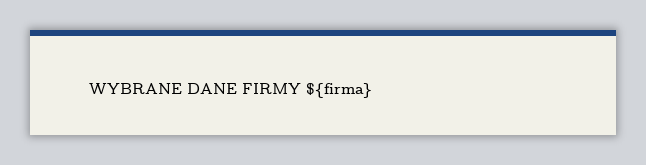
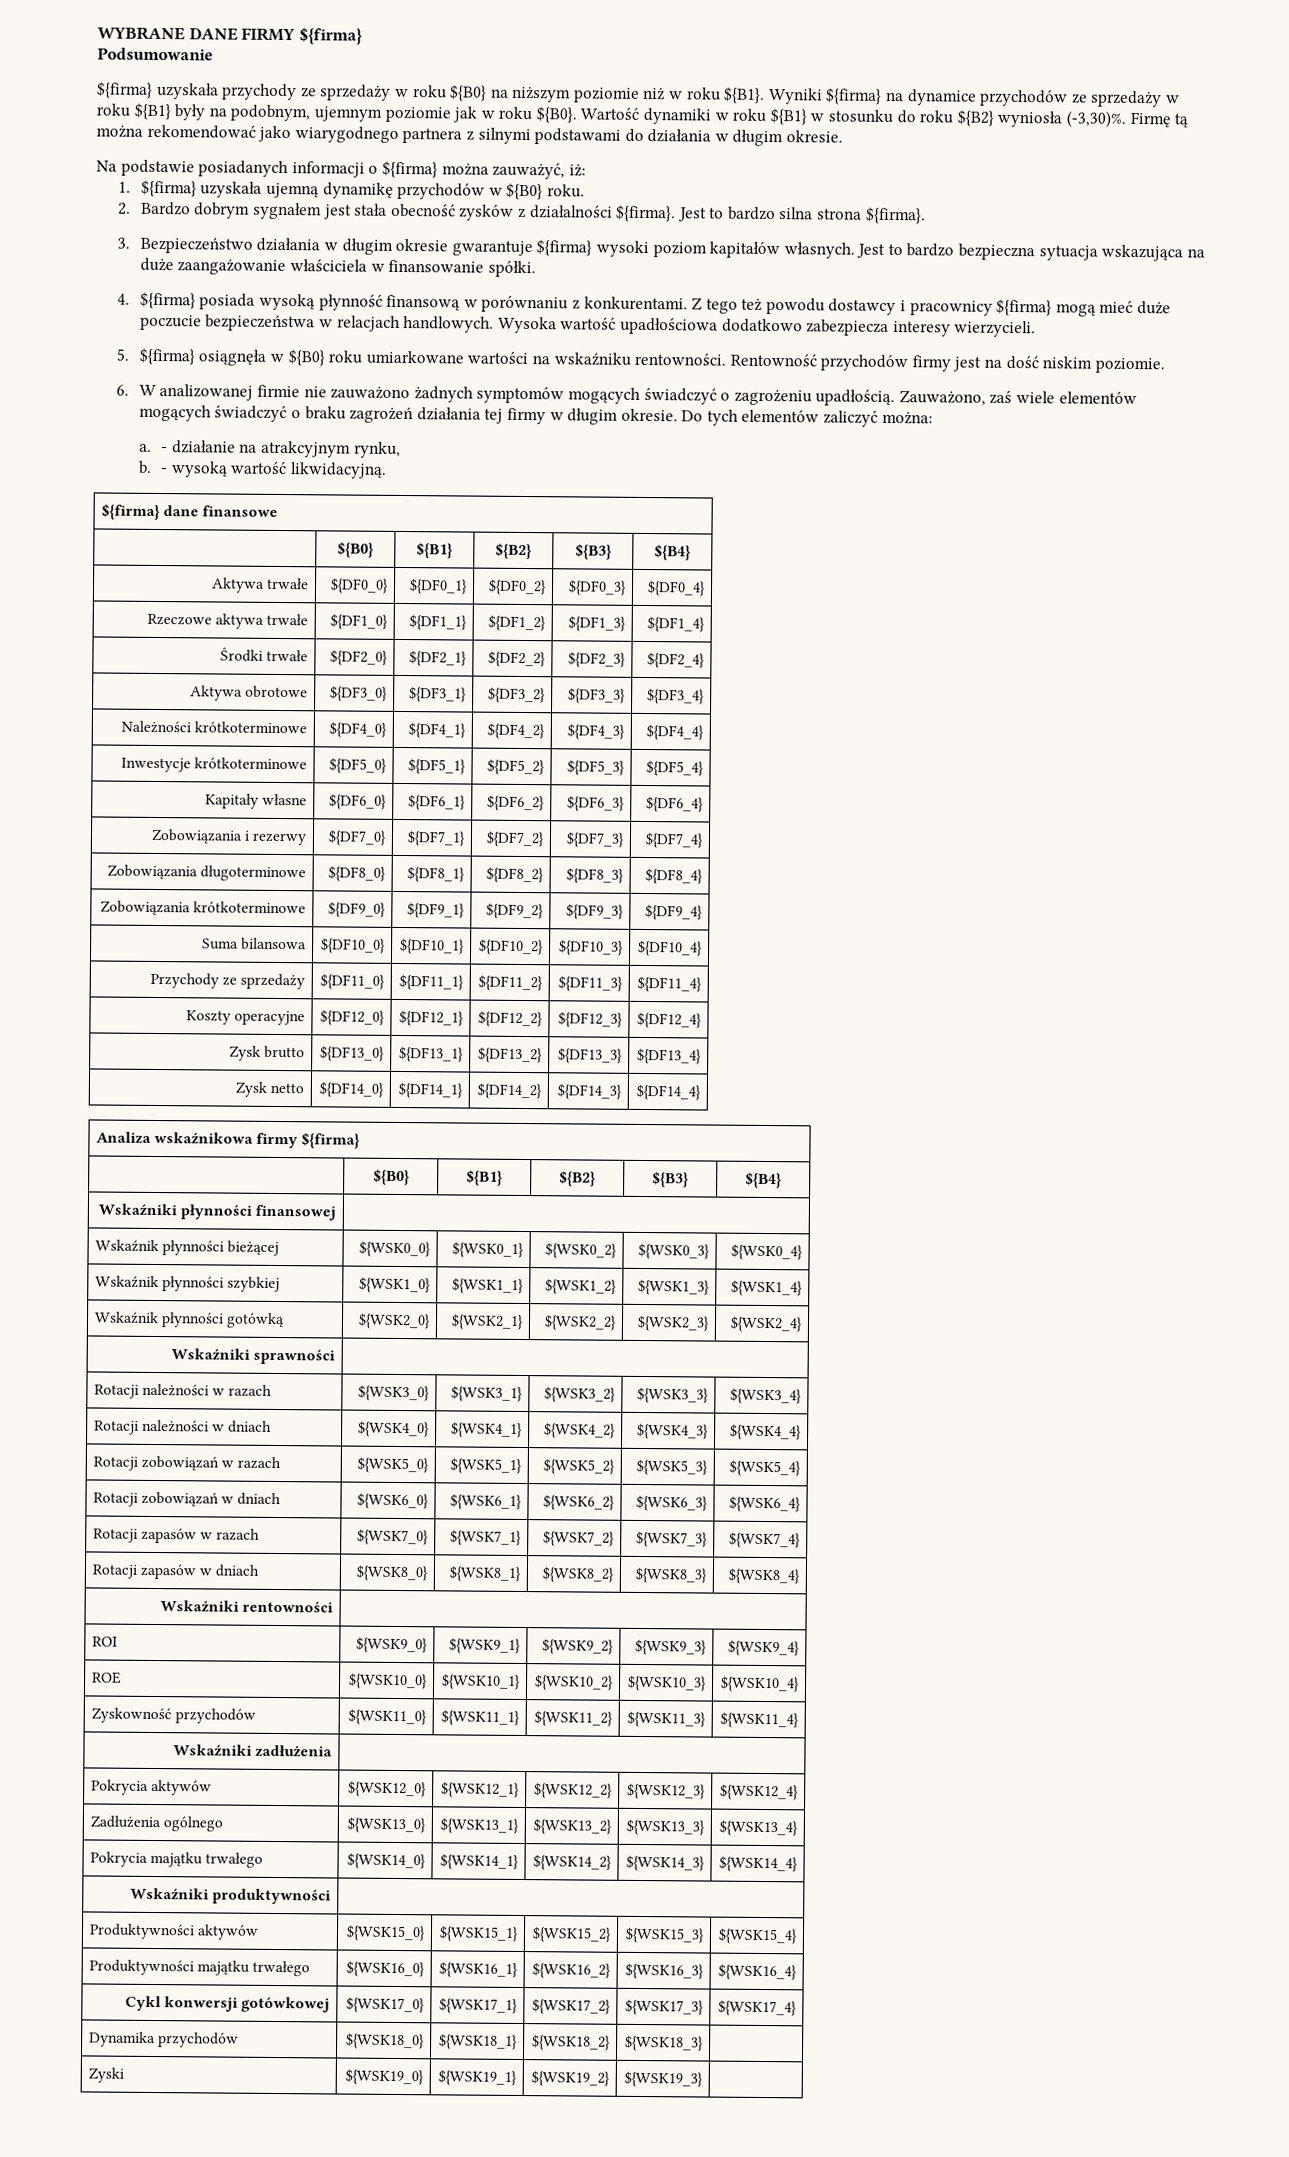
+ Podsumowanie
+ ${firma} uzyskała przychody ze sprzedaży w roku ${B0} na niższym poziomie niż w roku ${B1}. Wyniki ${firma} na dynamice przychodów ze sprzedaży w roku ${B1} były na podobnym, ujemnym poziomie jak w roku ${B0}. Wartość dynamiki w roku ${B1} w stosunku do roku ${B2} wyniosła (-3,30)%. Firmę tą można rekomendować jako wiarygodnego partnera z silnymi podstawami do działania w długim okresie.
+ Na podstawie posiadanych informacji o ${firma} można zauważyć, iż:
+ 1. ${firma} uzyskała ujemną dynamikę przychodów w ${B0} roku.
+ 2. Bardzo dobrym sygnałem jest stała obecność zysków z działalności ${firma}. Jest to bardzo silna strona ${firma}.
+ 3. Bezpieczeństwo działania w długim okresie gwarantuje ${firma} wysoki poziom kapitałów własnych. Jest to bardzo bezpieczna sytuacja wskazująca na duże zaangażowanie właściciela w finansowanie spółki.
+ 4. ${firma} posiada wysoką płynność finansową w porównaniu z konkurentami. Z tego też powodu dostawcy i pracownicy ${firma} mogą mieć duże poczucie bezpieczeństwa w relacjach handlowych. Wysoka wartość upadłościowa dodatkowo zabezpiecza interesy wierzycieli.
+ 5. ${firma} osiągnęła w ${B0} roku umiarkowane wartości na wskaźniku rentowności. Rentowność przychodów firmy jest na dość niskim poziomie.
+ 6. W analizowanej firmie nie zauważono żadnych symptomów mogących świadczyć o zagrożeniu upadłością. Zauważono, zaś wiele elementów mogących świadczyć o braku zagrożeń działania tej firmy w długim okresie. Do tych elementów zaliczyć można:
+ a. - działanie na atrakcyjnym rynku,
+ b. - wysoką wartość likwidacyjną.
+ ${firma} dane finansowe
+ | ${B0} | ${B1} | ${B2} | ${B3} | ${B4}
+ Aktywa trwałe | ${DF0_0} | ${DF0_1} | ${DF0_2} | ${DF0_3} | ${DF0_4}
+ Rzeczowe aktywa trwałe | ${DF1_0} | ${DF1_1} | ${DF1_2} | ${DF1_3} | ${DF1_4}
+ Środki trwałe | ${DF2_0} | ${DF2_1} | ${DF2_2} | ${DF2_3} | ${DF2_4}
+ Aktywa obrotowe | ${DF3_0} | ${DF3_1} | ${DF3_2} | ${DF3_3} | ${DF3_4}
+ Należności krótkoterminowe | ${DF4_0} | ${DF4_1} | ${DF4_2} | ${DF4_3} | ${DF4_4}
+ Inwestycje krótkoterminowe | ${DF5_0} | ${DF5_1} | ${DF5_2} | ${DF5_3} | ${DF5_4}
+ Kapitały własne | ${DF6_0} | ${DF6_1} | ${DF6_2} | ${DF6_3} | ${DF6_4}
+ Zobowiązania i rezerwy | ${DF7_0} | ${DF7_1} | ${DF7_2} | ${DF7_3} | ${DF7_4}
+ Zobowiązania długoterminowe | ${DF8_0} | ${DF8_1} | ${DF8_2} | ${DF8_3} | ${DF8_4}
+ Zobowiązania krótkoterminowe | ${DF9_0} | ${DF9_1} | ${DF9_2} | ${DF9_3} | ${DF9_4}
+ Suma bilansowa | ${DF10_0} | ${DF10_1} | ${DF10_2} | ${DF10_3} | ${DF10_4}
+ Przychody ze sprzedaży | ${DF11_0} | ${DF11_1} | ${DF11_2} | ${DF11_3} | ${DF11_4}
+ Koszty operacyjne | ${DF12_0} | ${DF12_1} | ${DF12_2} | ${DF12_3} | ${DF12_4}
+ Zysk brutto | ${DF13_0} | ${DF13_1} | ${DF13_2} | ${DF13_3} | ${DF13_4}
+ Zysk netto | ${DF14_0} | ${DF14_1} | ${DF14_2} | ${DF14_3} | ${DF14_4}
+ Analiza wskaźnikowa firmy ${firma}
+ | ${B0} | ${B1} | ${B2} | ${B3} | ${B4}
+ Wskaźniki płynności finansowej |
+ Wskaźnik płynności bieżącej | ${WSK0_0} | ${WSK0_1} | ${WSK0_2} | ${WSK0_3} | ${WSK0_4}
+ Wskaźnik płynności szybkiej | ${WSK1_0} | ${WSK1_1} | ${WSK1_2} | ${WSK1_3} | ${WSK1_4}
+ Wskaźnik płynności gotówką | ${WSK2_0} | ${WSK2_1} | ${WSK2_2} | ${WSK2_3} | ${WSK2_4}
+ Wskaźniki sprawności |
+ Rotacji należności w razach | ${WSK3_0} | ${WSK3_1} | ${WSK3_2} | ${WSK3_3} | ${WSK3_4}
+ Rotacji należności w dniach | ${WSK4_0} | ${WSK4_1} | ${WSK4_2} | ${WSK4_3} | ${WSK4_4}
+ Rotacji zobowiązań w razach | ${WSK5_0} | ${WSK5_1} | ${WSK5_2} | ${WSK5_3} | ${WSK5_4}
+ Rotacji zobowiązań w dniach | ${WSK6_0} | ${WSK6_1} | ${WSK6_2} | ${WSK6_3} | ${WSK6_4}
+ Rotacji zapasów w razach | ${WSK7_0} | ${WSK7_1} | ${WSK7_2} | ${WSK7_3} | ${WSK7_4}
+ Rotacji zapasów w dniach | ${WSK8_0} | ${WSK8_1} | ${WSK8_2} | ${WSK8_3} | ${WSK8_4}
+ Wskaźniki rentowności |
+ ROI | ${WSK9_0} | ${WSK9_1} | ${WSK9_2} | ${WSK9_3} | ${WSK9_4}
+ ROE | ${WSK10_0} | ${WSK10_1} | ${WSK10_2} | ${WSK10_3} | ${WSK10_4}
+ Zyskowność przychodów | ${WSK11_0} | ${WSK11_1} | ${WSK11_2} | ${WSK11_3} | ${WSK11_4}
+ Wskaźniki zadłużenia |
+ Pokrycia aktywów | ${WSK12_0} | ${WSK12_1} | ${WSK12_2} | ${WSK12_3} | ${WSK12_4}
+ Zadłużenia ogólnego | ${WSK13_0} | ${WSK13_1} | ${WSK13_2} | ${WSK13_3} | ${WSK13_4}
+ Pokrycia majątku trwałego | ${WSK14_0} | ${WSK14_1} | ${WSK14_2} | ${WSK14_3} | ${WSK14_4}
+ Wskaźniki produktywności |
+ Produktywności aktywów | ${WSK15_0} | ${WSK15_1} | ${WSK15_2} | ${WSK15_3} | ${WSK15_4}
+ Produktywności majątku trwałego | ${WSK16_0} | ${WSK16_1} | ${WSK16_2} | ${WSK16_3} | ${WSK16_4}
+ Cykl konwersji gotówkowej | ${WSK17_0} | ${WSK17_1} | ${WSK17_2} | ${WSK17_3} | ${WSK17_4}
+ Dynamika przychodów | ${WSK18_0} | ${WSK18_1} | ${WSK18_2} | ${WSK18_3} |
+ Zyski | ${WSK19_0} | ${WSK19_1} | ${WSK19_2} | ${WSK19_3} |

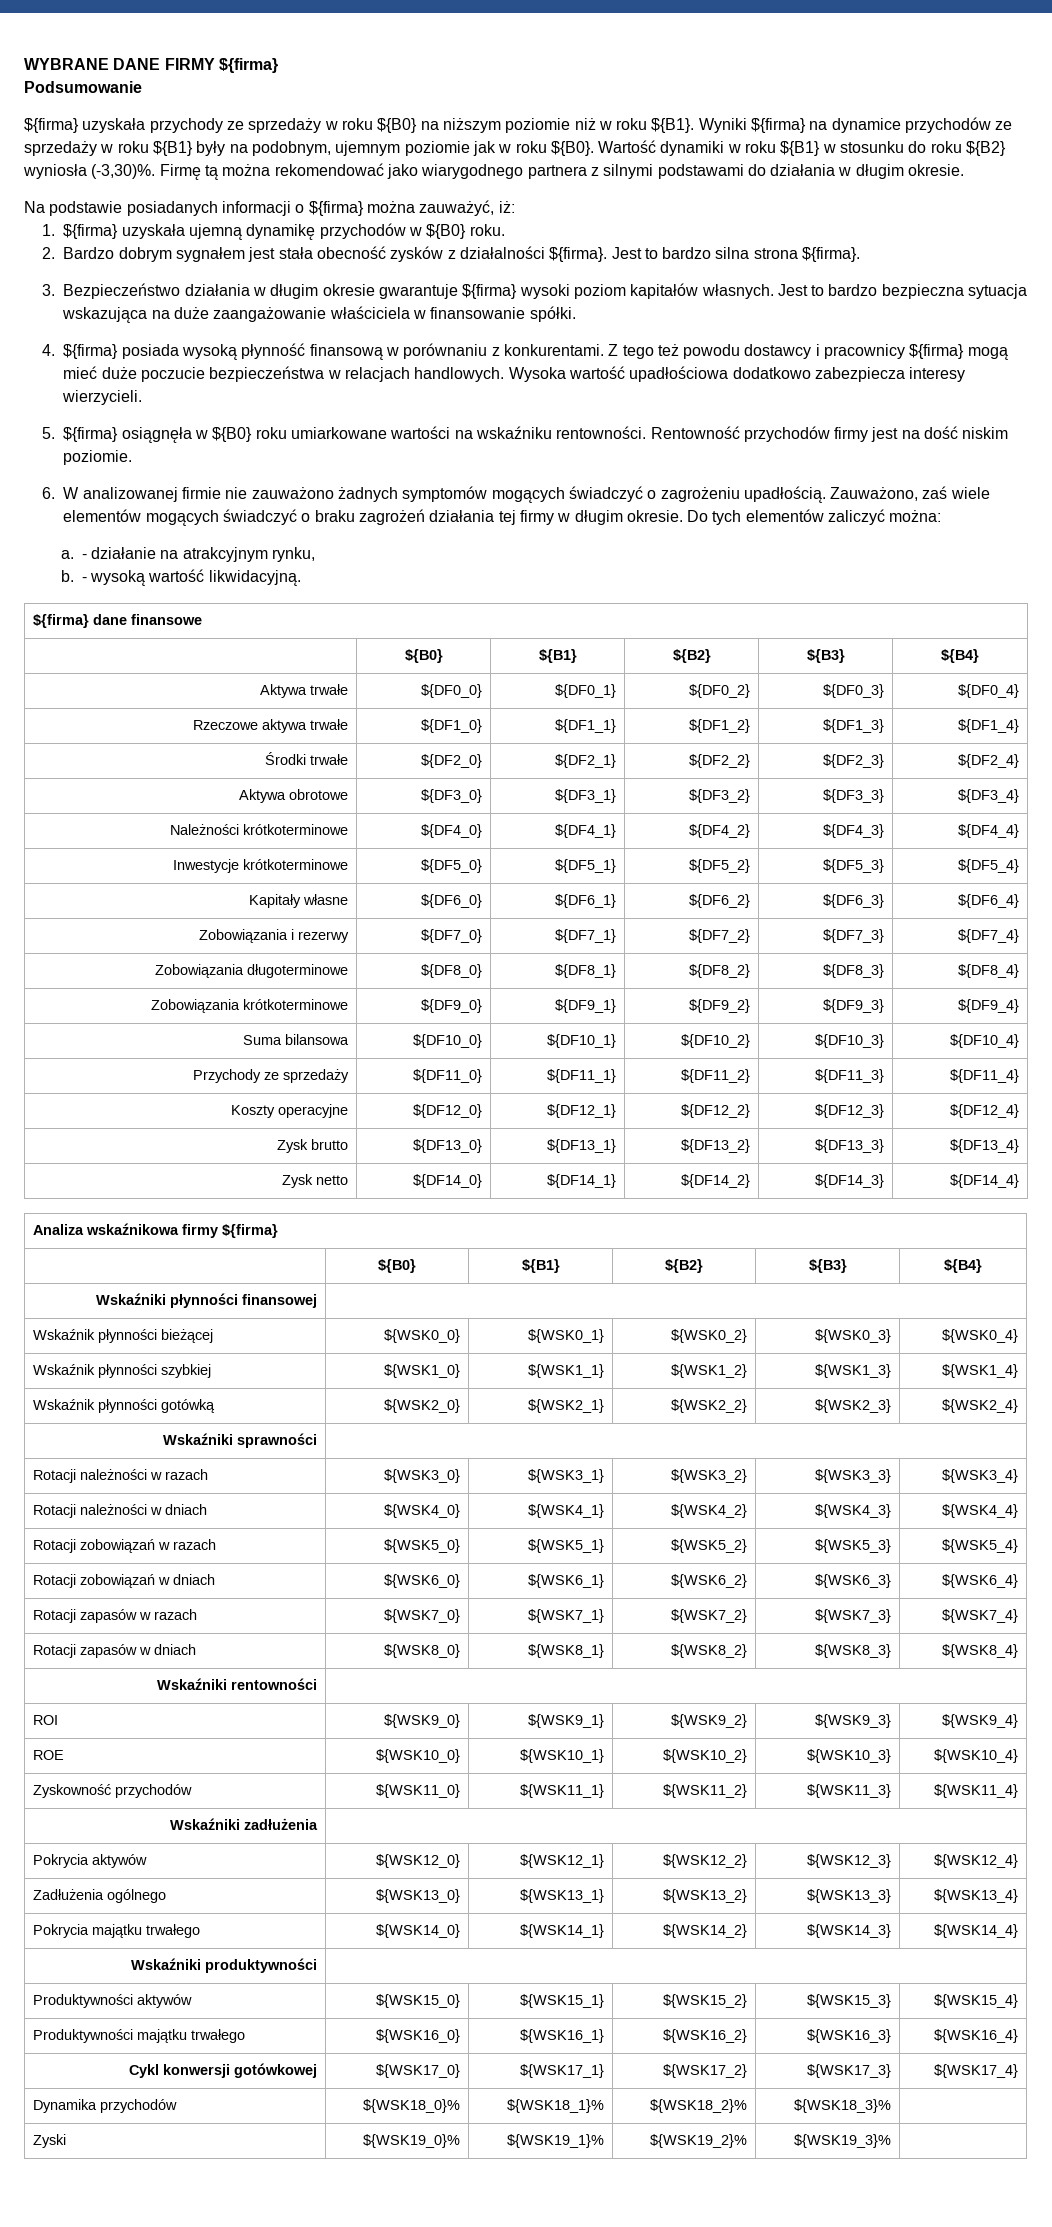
- Dynamika przychodów | ${WSK18_0} | ${WSK18_1} | ${WSK18_2} | ${WSK18_3} |
- Zyski | ${WSK19_0} | ${WSK19_1} | ${WSK19_2} | ${WSK19_3} |
+ Dynamika przychodów | ${WSK18_0}% | ${WSK18_1}% | ${WSK18_2}% | ${WSK18_3}% |
+ Zyski | ${WSK19_0}% | ${WSK19_1}% | ${WSK19_2}% | ${WSK19_3}% |

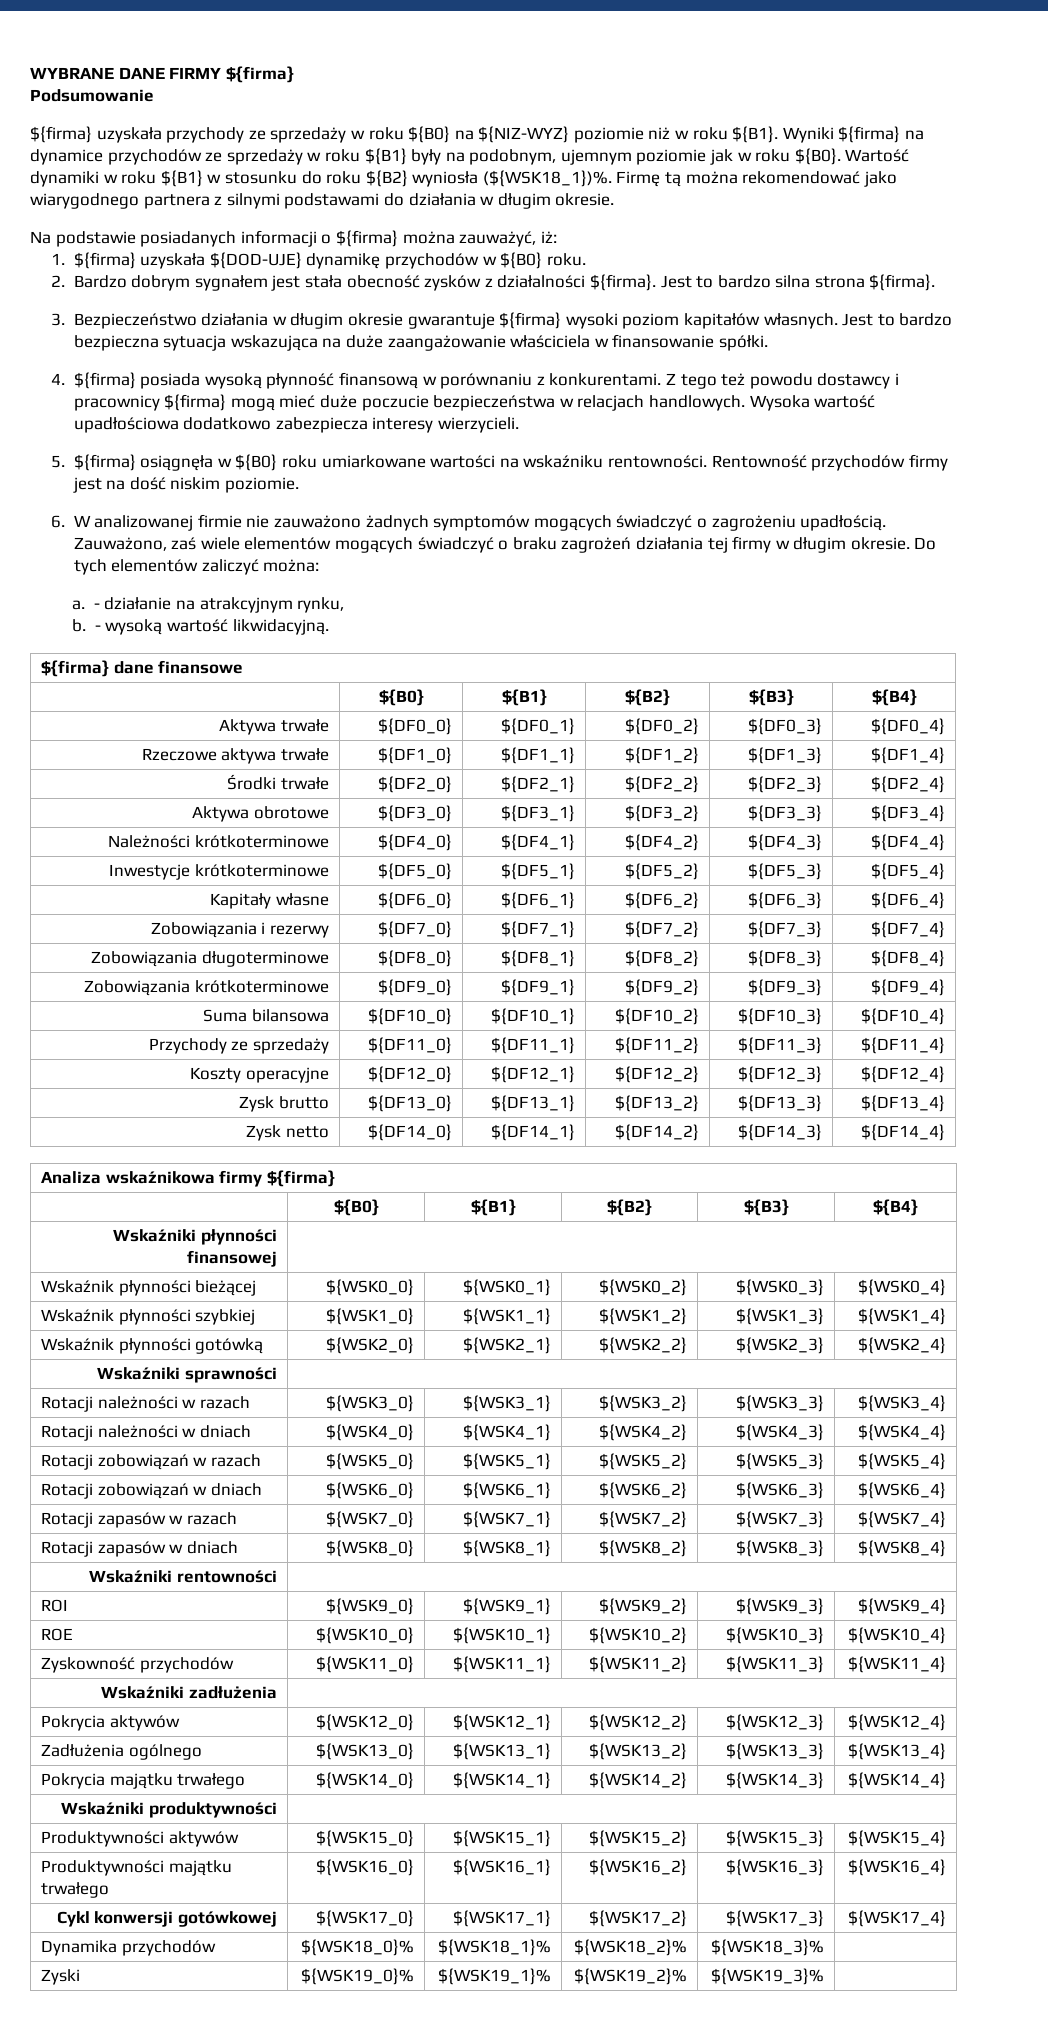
- ${firma} uzyskała przychody ze sprzedaży w roku ${B0} na niższym poziomie niż w roku ${B1}.
+ ${firma} uzyskała przychody ze sprzedaży w roku ${B0} na ${NIZ-WYZ} poziomie niż w roku ${B1}.
- Wartość dynamiki w roku ${B1} w stosunku do roku ${B2} wyniosła (-3,30)%.
+ Wartość dynamiki w roku ${B1} w stosunku do roku ${B2} wyniosła (${WSK18_1})%.
- 1. ${firma} uzyskała ujemną dynamikę przychodów w ${B0} roku.
+ 1. ${firma} uzyskała ${DOD-UJE} dynamikę przychodów w ${B0} roku.

